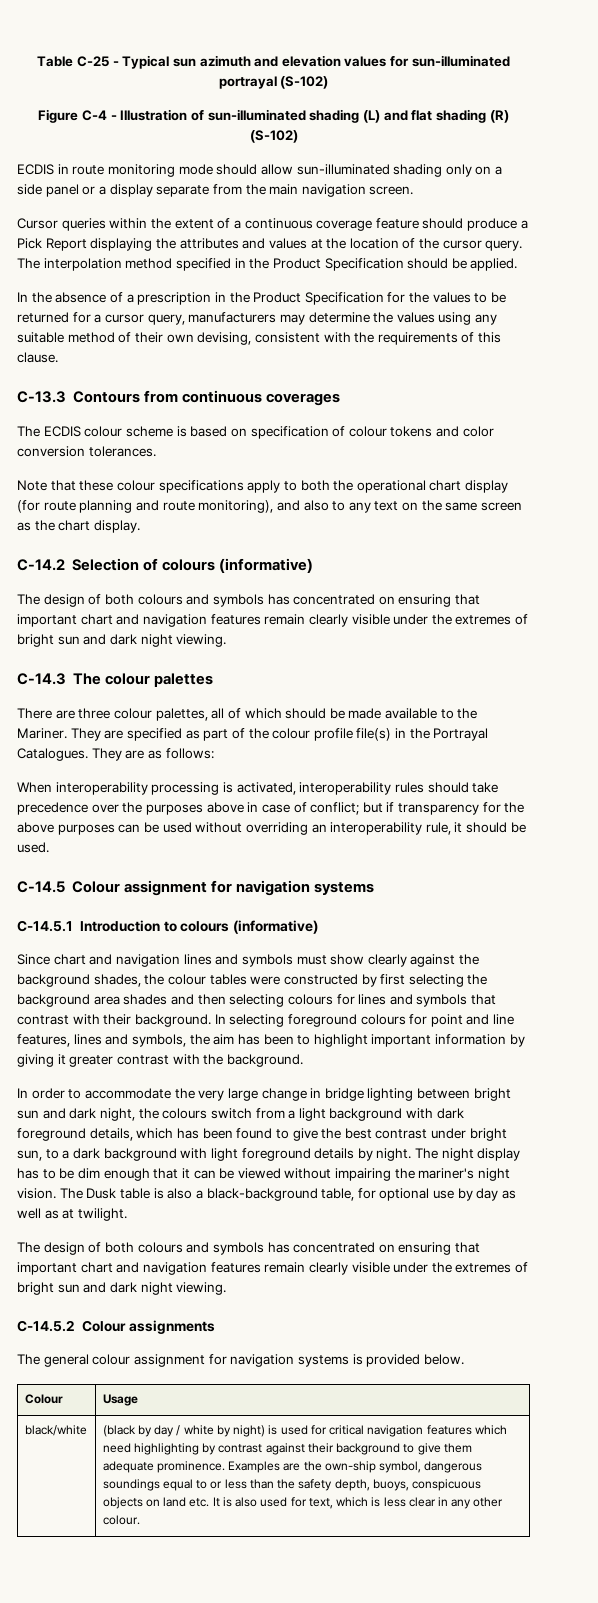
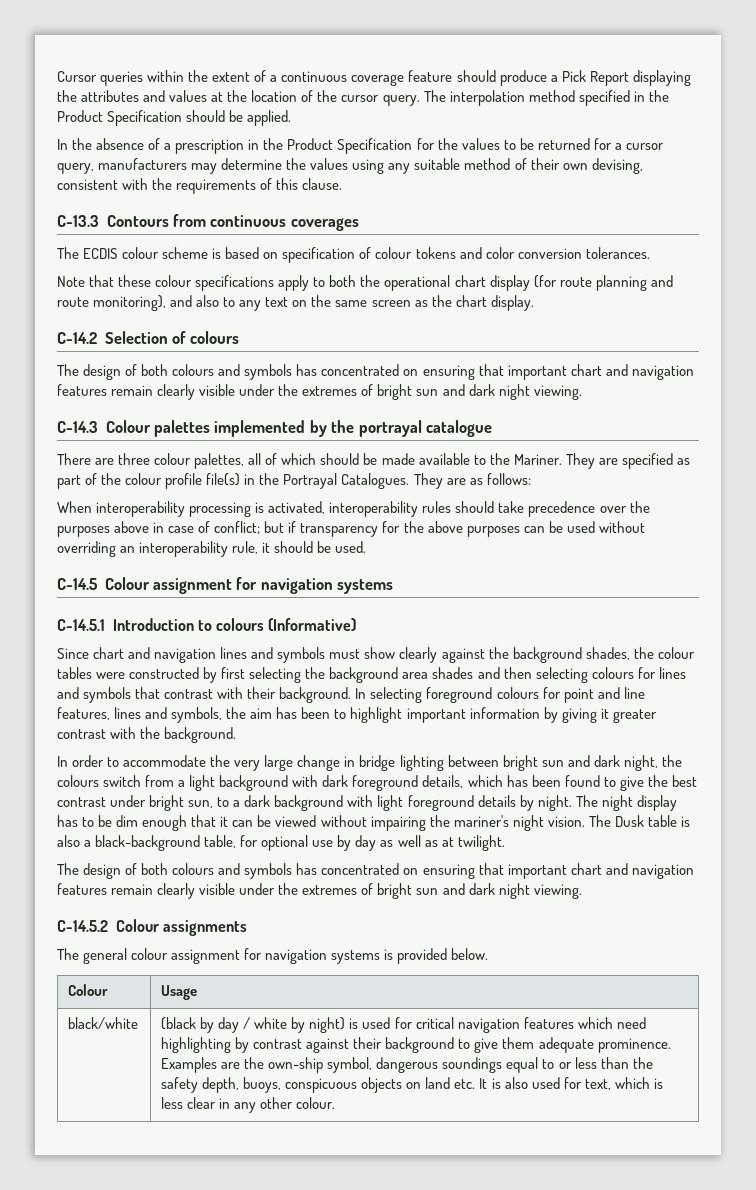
- Table C-25 - Typical sun azimuth and elevation values for sun-illuminated portrayal (S-102)
- Figure C-4 - Illustration of sun-illuminated shading (L) and flat shading (R) (S-102)
- ECDIS in route monitoring mode should allow sun-illuminated shading only on a side panel or a display separate from the main navigation screen.
- C-14.2 Selection of colours (informative)
+ C-14.2 Selection of colours
- C-14.3 The colour palettes
+ C-14.3 Colour palettes implemented by the portrayal catalogue
- C-14.5.1 Introduction to colours (informative)
+ C-14.5.1 Introduction to colours (Informative)

